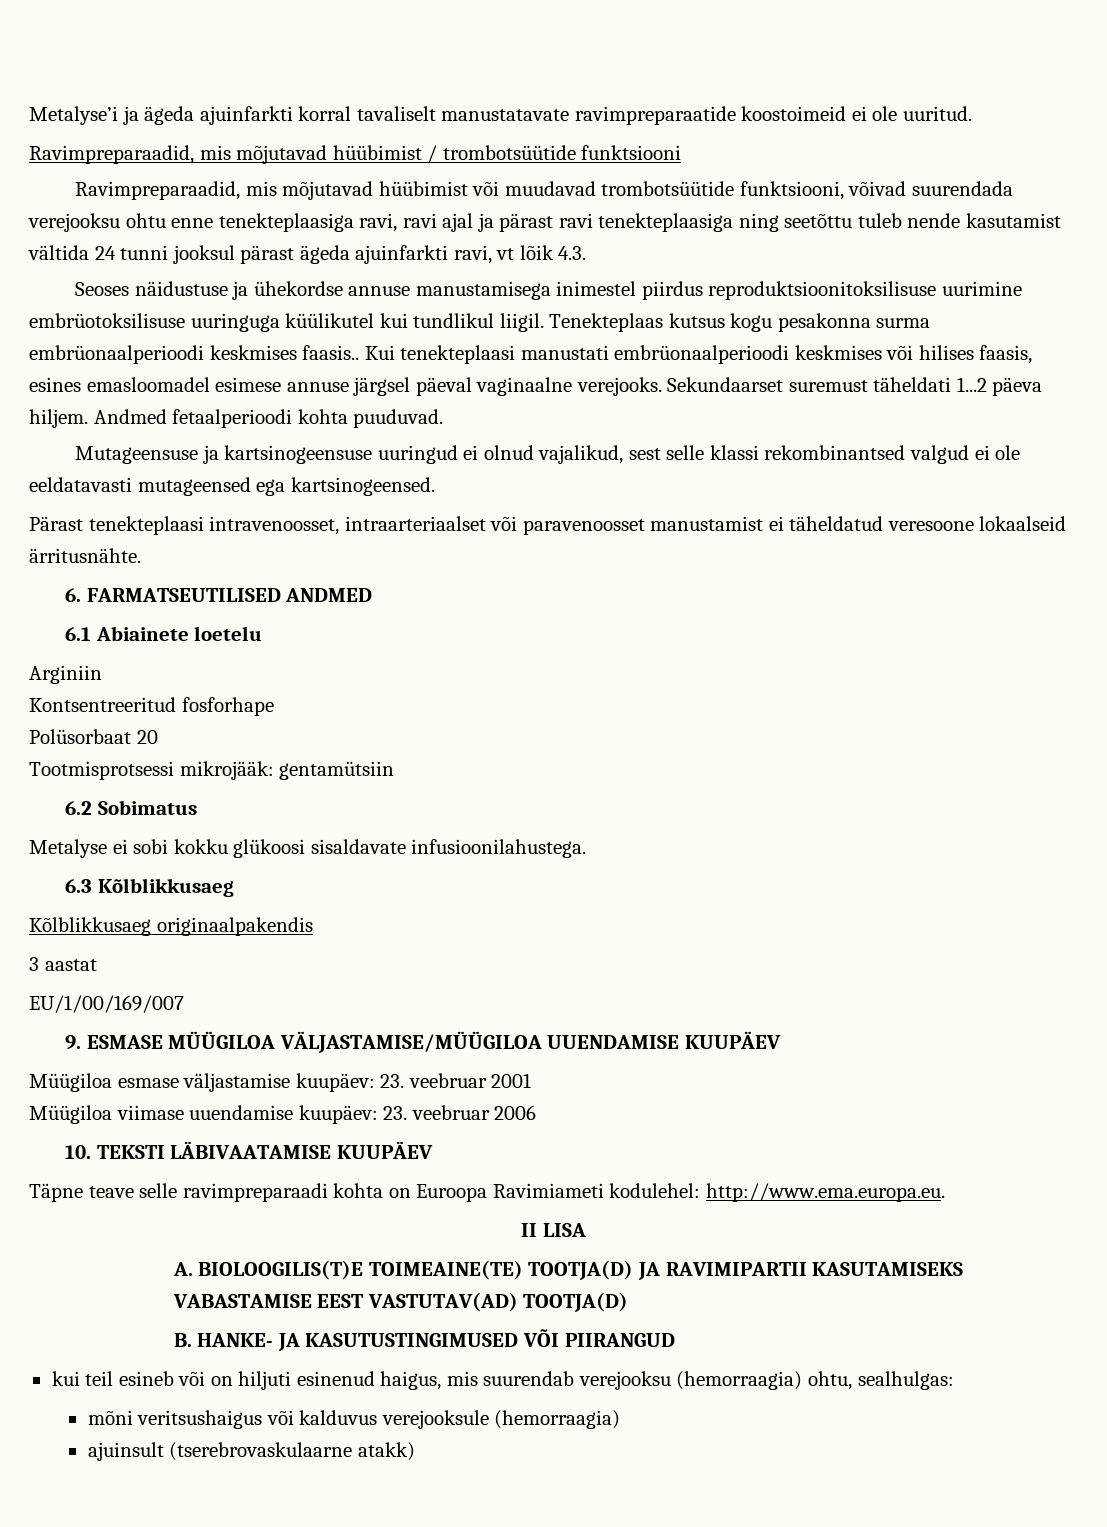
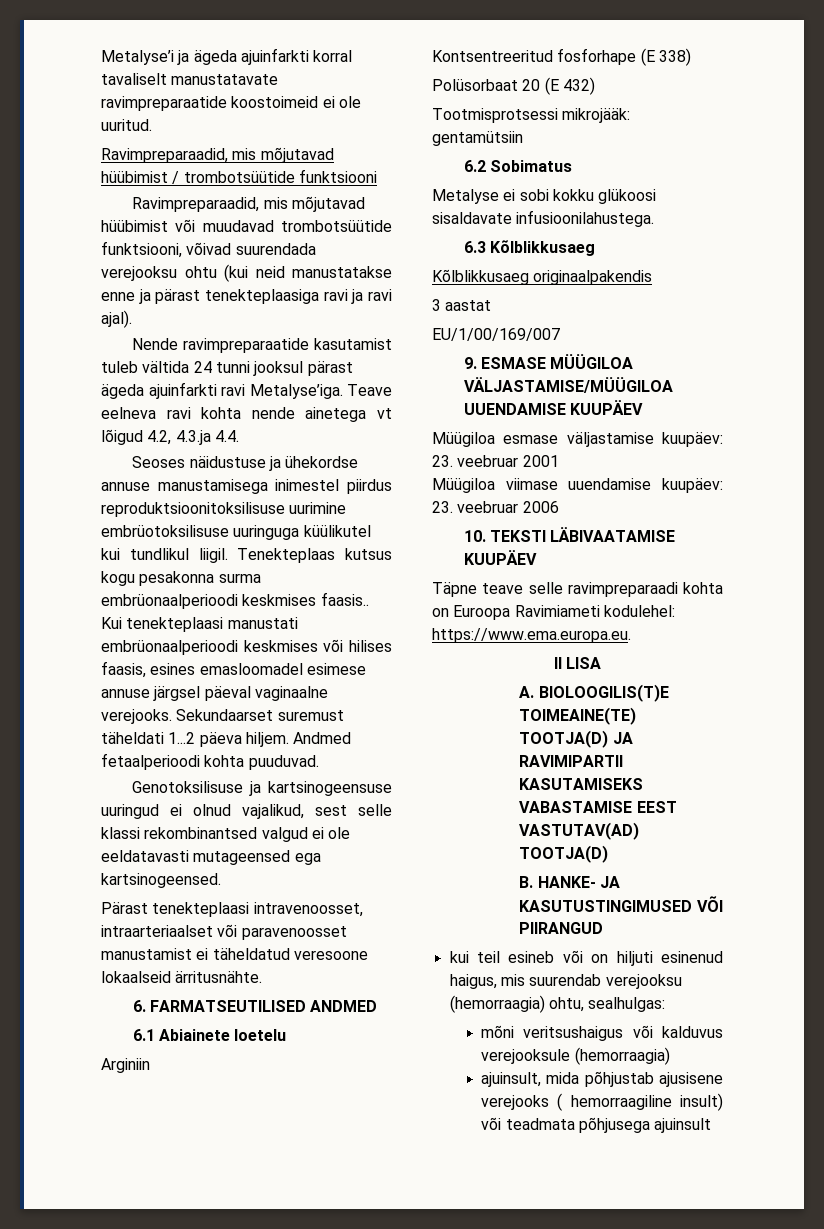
- Ravimpreparaadid, mis mõjutavad hüübimist või muudavad trombotsüütide funktsiooni, võivad suurendada verejooksu ohtu enne tenekteplaasiga ravi, ravi ajal ja pärast ravi tenekteplaasiga ning seetõttu tuleb nende kasutamist vältida 24 tunni jooksul pärast ägeda ajuinfarkti ravi, vt lõik 4.3.
+ Ravimpreparaadid, mis mõjutavad hüübimist või muudavad trombotsüütide funktsiooni, võivad suurendada verejooksu ohtu (kui neid manustatakse enne ja pärast tenekteplaasiga ravi ja ravi ajal).
+ Nende ravimpreparaatide kasutamist tuleb vältida 24 tunni jooksul pärast ägeda ajuinfarkti ravi Metalyse’iga. Teave eelneva ravi kohta nende ainetega vt lõigud 4.2, 4.3.ja 4.4.
- Mutageensuse ja kartsinogeensuse uuringud ei olnud vajalikud, sest selle klassi rekombinantsed valgud ei ole eeldatavasti mutageensed ega kartsinogeensed.
+ Genotoksilisuse ja kartsinogeensuse uuringud ei olnud vajalikud, sest selle klassi rekombinantsed valgud ei ole eeldatavasti mutageensed ega kartsinogeensed.
- Kontsentreeritud fosforhape
+ Kontsentreeritud fosforhape (E 338)
- Polüsorbaat 20
+ Polüsorbaat 20 (E 432)
- Täpne teave selle ravimpreparaadi kohta on Euroopa Ravimiameti kodulehel: http://www.ema.europa.eu.
+ Täpne teave selle ravimpreparaadi kohta on Euroopa Ravimiameti kodulehel: https://www.ema.europa.eu.
- ajuinsult (tserebrovaskulaarne atakk)
+ ajuinsult, mida põhjustab ajusisene verejooks ( hemorraagiline insult) või teadmata põhjusega ajuinsult

